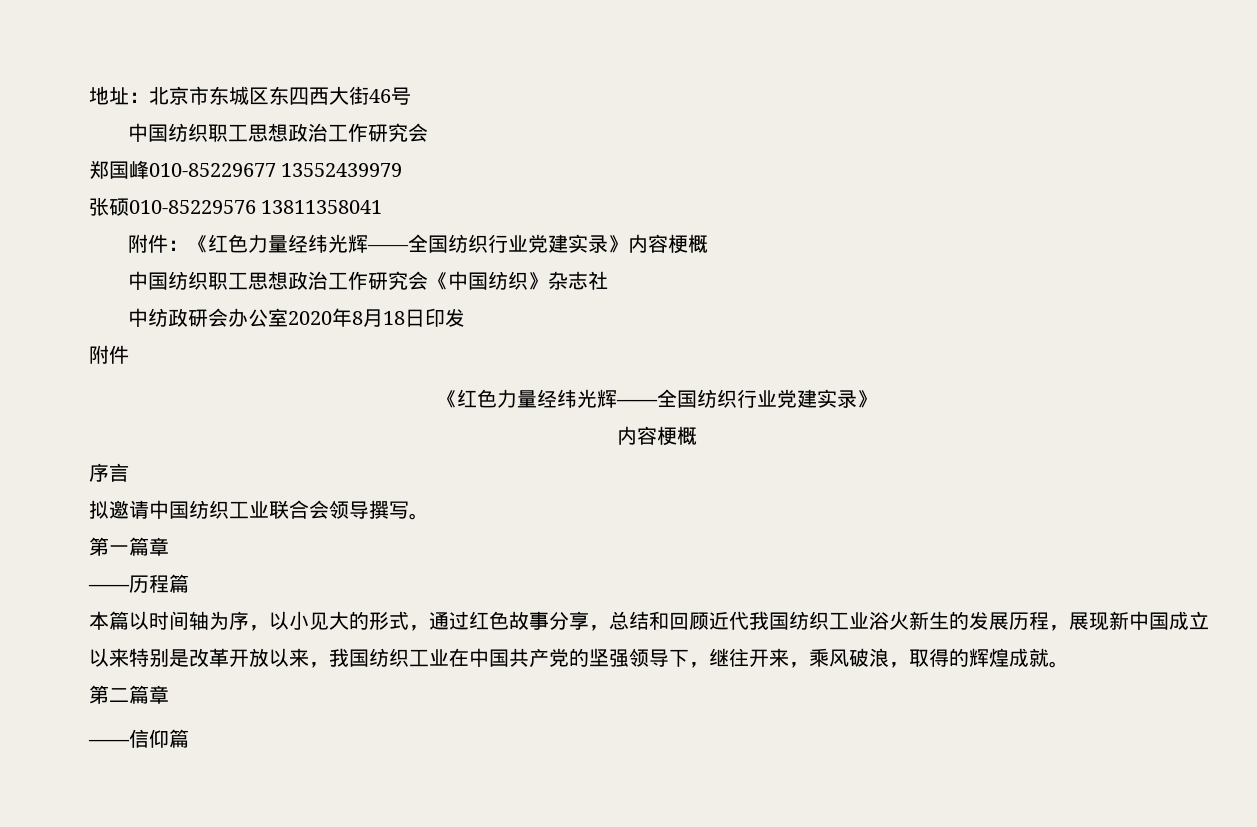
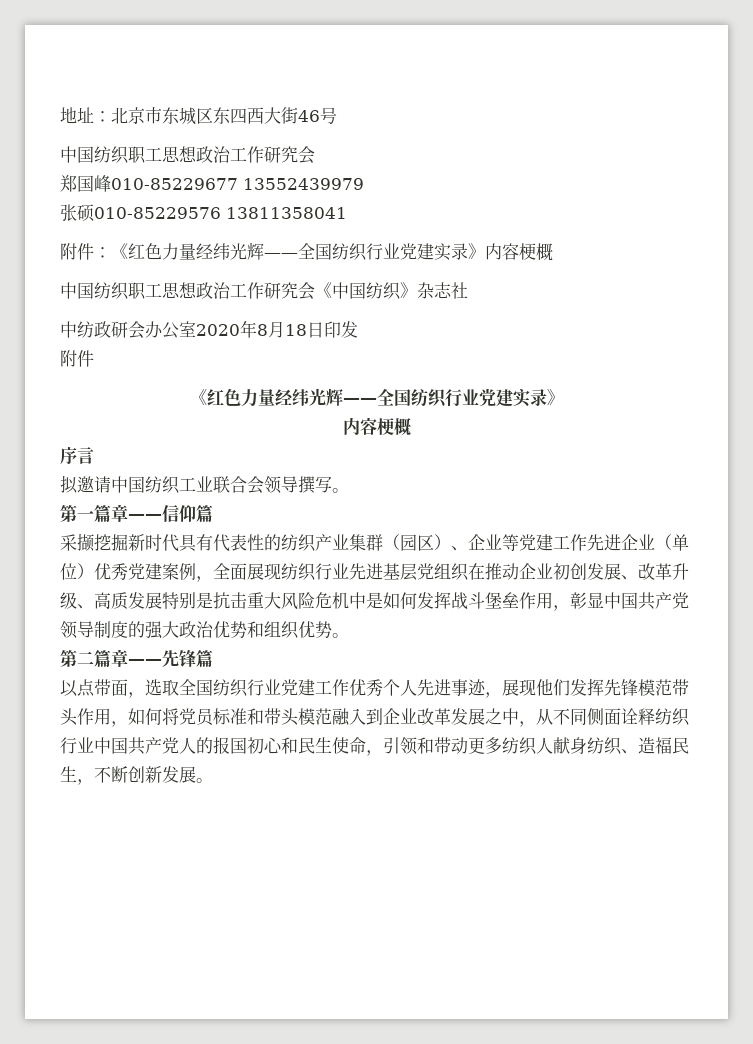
- 第一篇章
- ——历程篇
- 本篇以时间轴为序，以小见大的形式，通过红色故事分享，总结和回顾近代我国纺织工业浴火新生的发展历程，展现新中国成立以来特别是改革开放以来，我国纺织工业在中国共产党的坚强领导下，继往开来，乘风破浪，取得的辉煌成就。
- 第二篇章
- ——信仰篇
+ 第一篇章——信仰篇
+ 采撷挖掘新时代具有代表性的纺织产业集群（园区）、企业等党建工作先进企业（单位）优秀党建案例，全面展现纺织行业先进基层党组织在推动企业初创发展、改革升级、高质发展特别是抗击重大风险危机中是如何发挥战斗堡垒作用，彰显中国共产党领导制度的强大政治优势和组织优势。
+ 第二篇章——先锋篇
+ 以点带面，选取全国纺织行业党建工作优秀个人先进事迹，展现他们发挥先锋模范带头作用，如何将党员标准和带头模范融入到企业改革发展之中，从不同侧面诠释纺织行业中国共产党人的报国初心和民生使命，引领和带动更多纺织人献身纺织、造福民生，不断创新发展。

